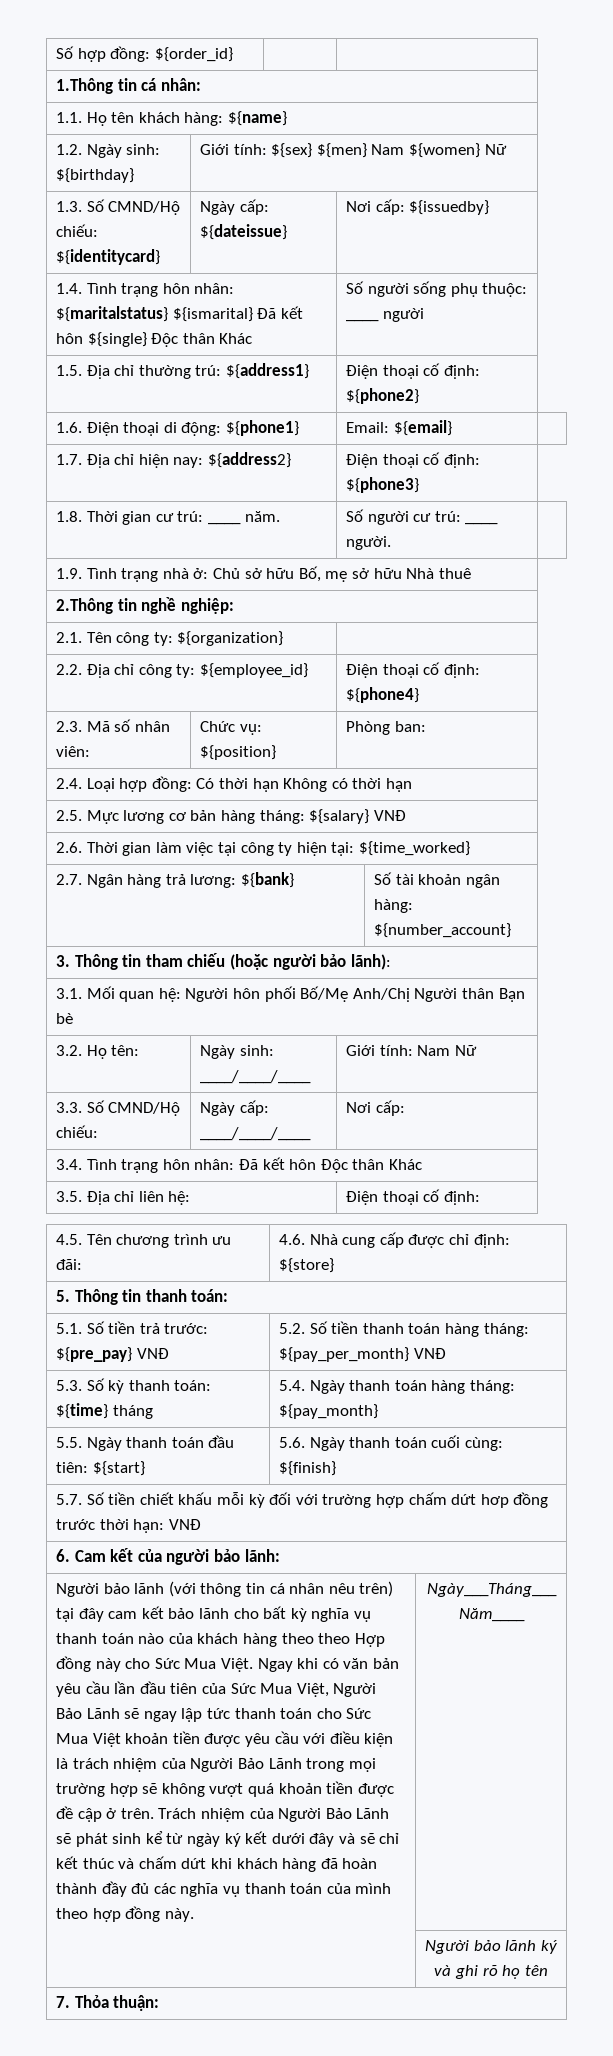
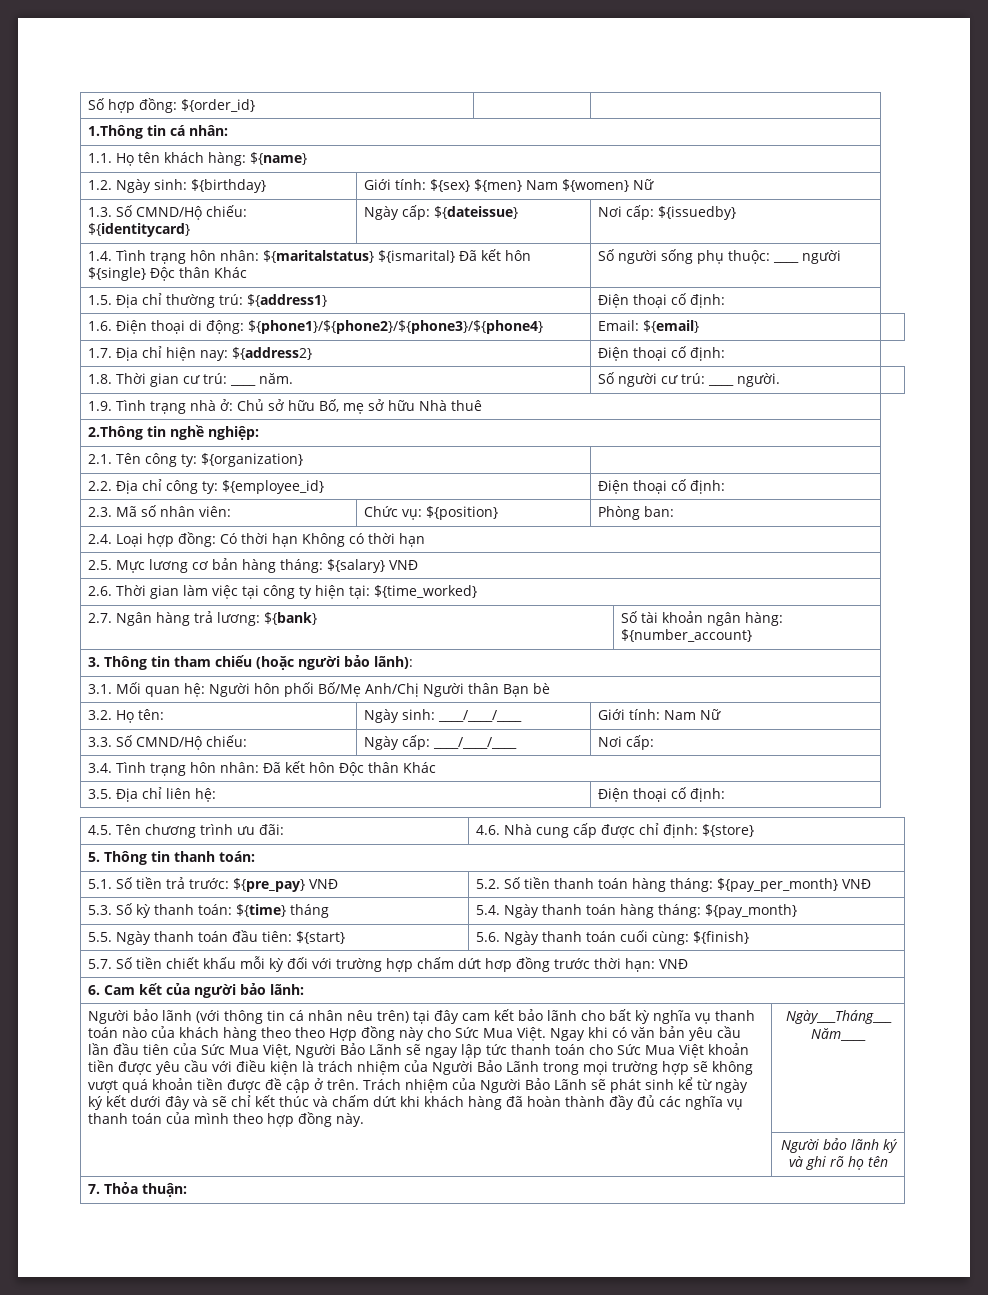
- 1.5. Địa chỉ thường trú: ${address1} | Điện thoại cố định: ${phone2}
+ 1.5. Địa chỉ thường trú: ${address1} | Điện thoại cố định:
- 1.6. Điện thoại di động: ${phone1} | Email: ${email} |
+ 1.6. Điện thoại di động: ${phone1}/${phone2}/${phone3}/${phone4} | Email: ${email} |
- 1.7. Địa chỉ hiện nay: ${address2} | Điện thoại cố định: ${phone3}
+ 1.7. Địa chỉ hiện nay: ${address2} | Điện thoại cố định:
- 2.2. Địa chỉ công ty: ${employee_id} | Điện thoại cố định: ${phone4}
+ 2.2. Địa chỉ công ty: ${employee_id} | Điện thoại cố định:

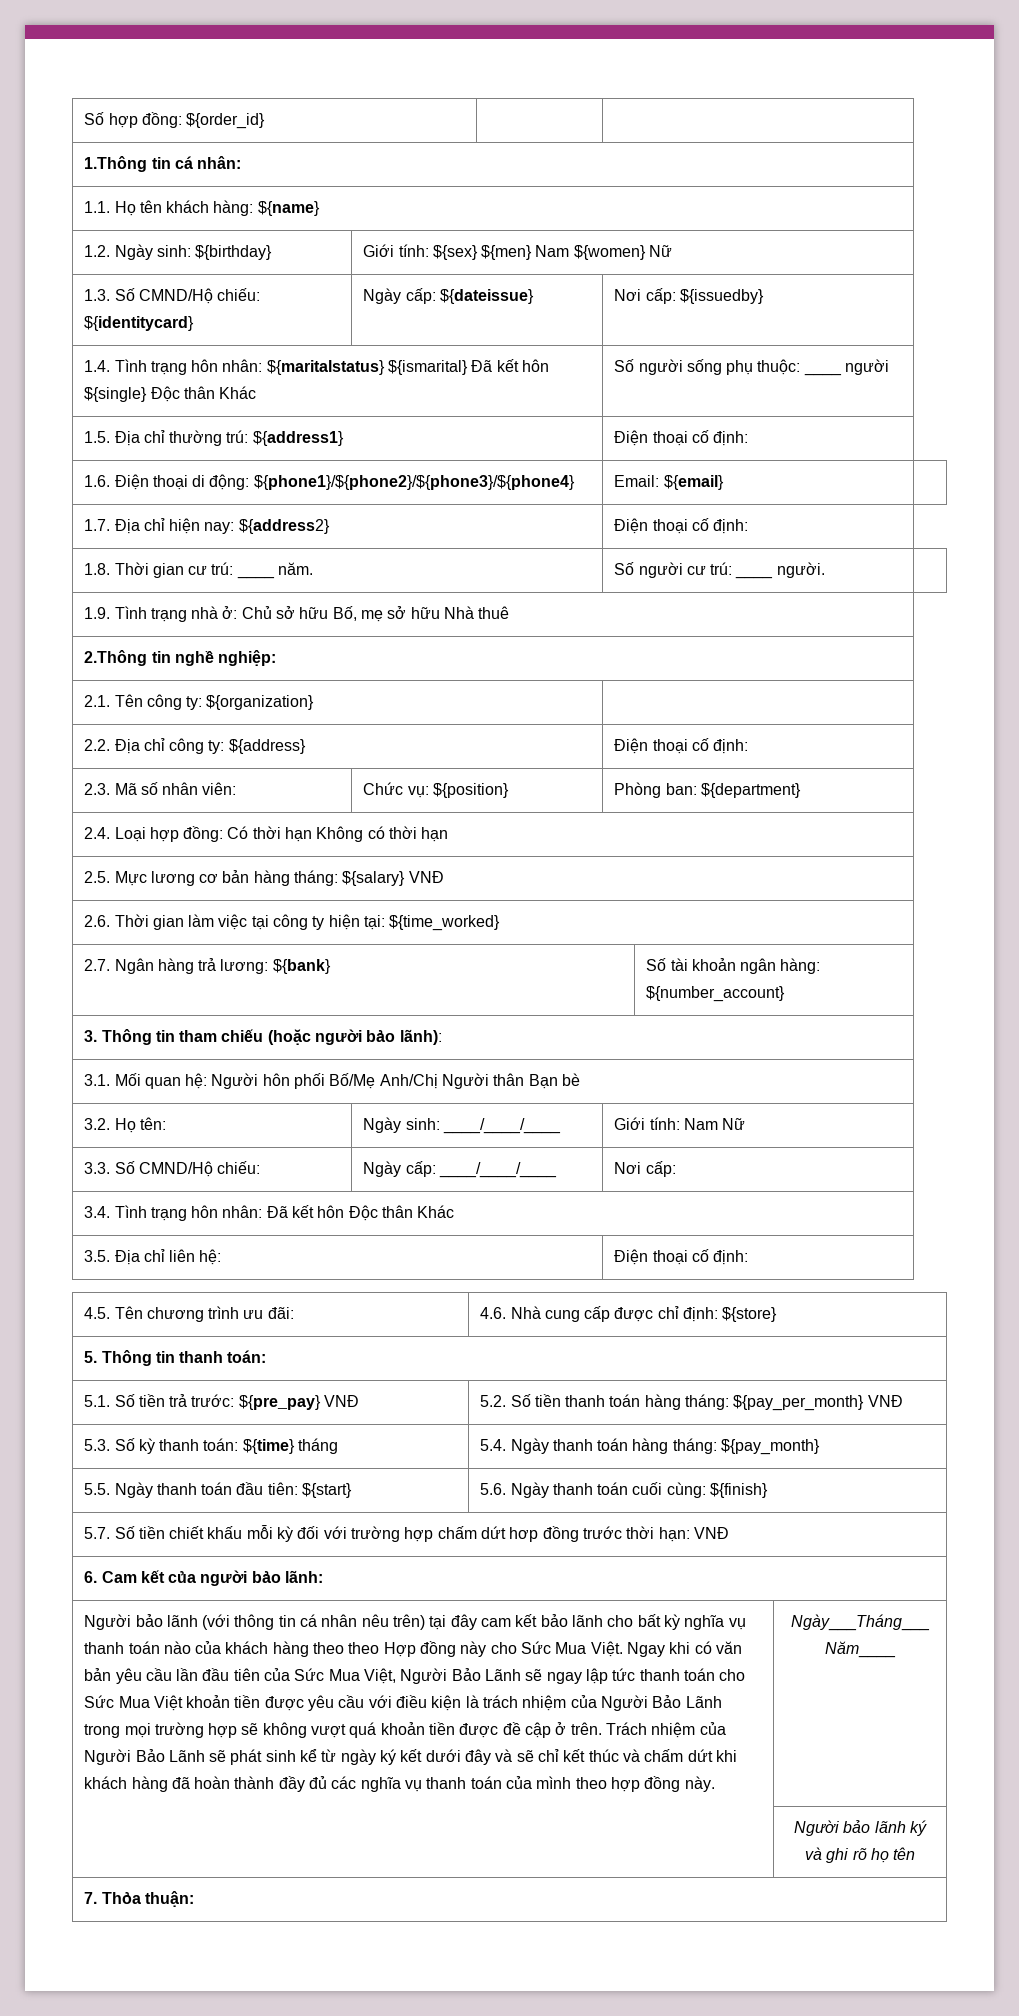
- 2.2. Địa chỉ công ty: ${employee_id} | Điện thoại cố định:
+ 2.2. Địa chỉ công ty: ${address} | Điện thoại cố định:
- 2.3. Mã số nhân viên: | Chức vụ: ${position} | Phòng ban:
+ 2.3. Mã số nhân viên: | Chức vụ: ${position} | Phòng ban: ${department}

